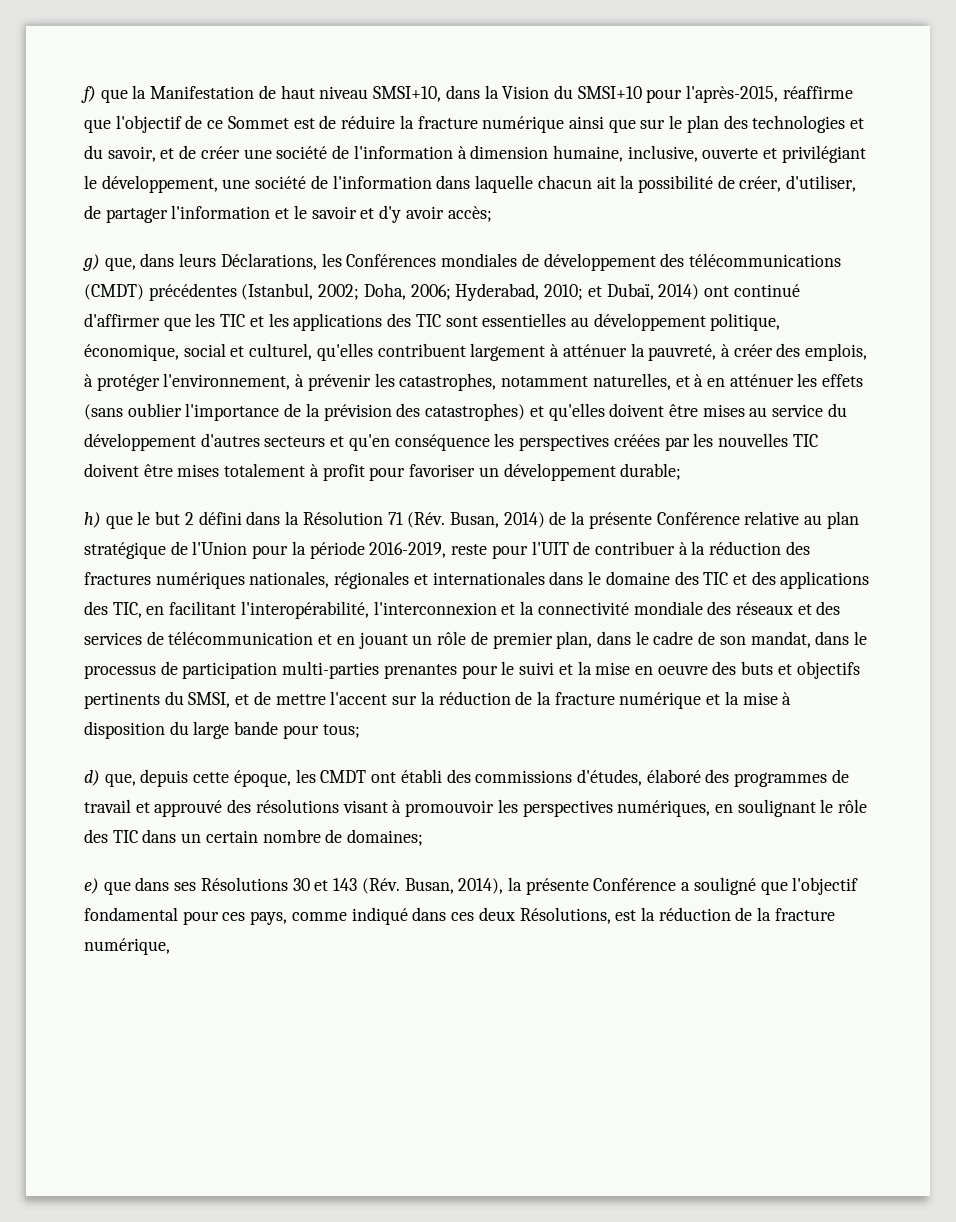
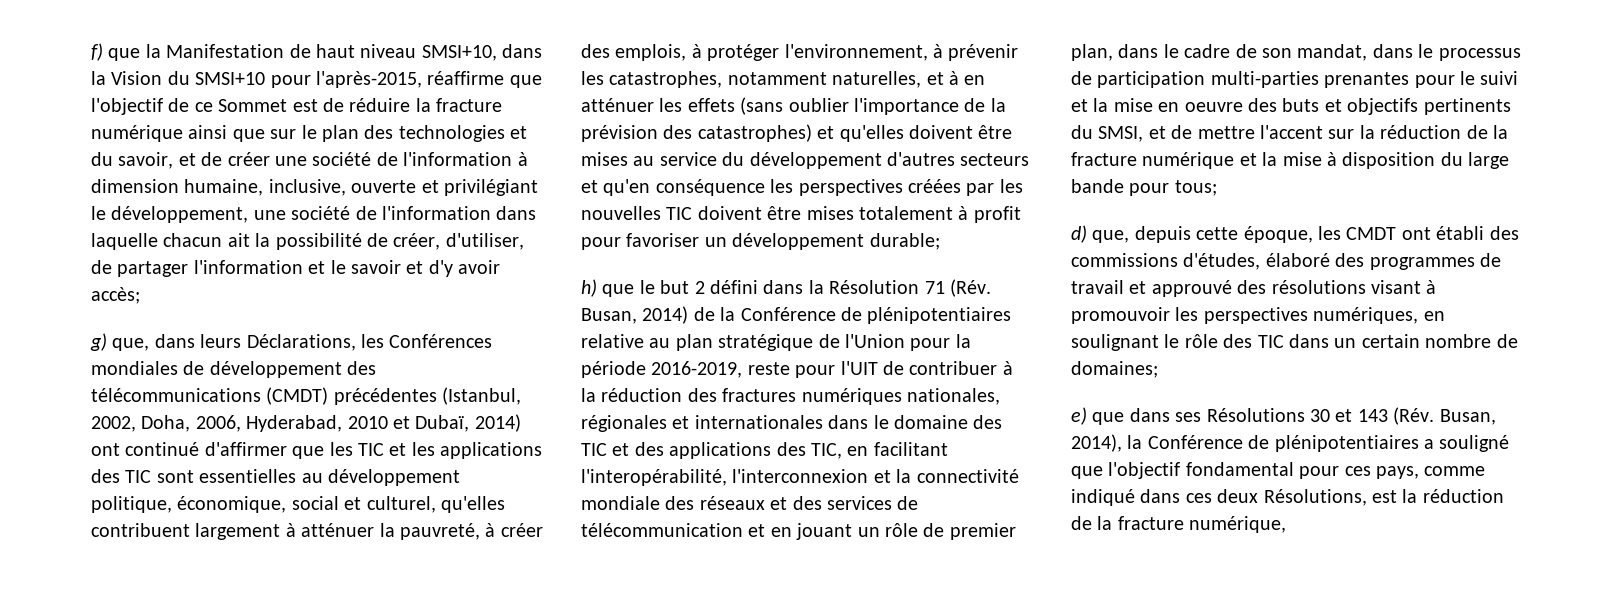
- g) que, dans leurs Déclarations, les Conférences mondiales de développement des télécommunications (CMDT) précédentes (Istanbul, 2002; Doha, 2006; Hyderabad, 2010; et Dubaï, 2014) ont continué d'affirmer que les TIC et les applications des TIC sont essentielles au développement politique, économique, social et culturel, qu'elles contribuent largement à atténuer la pauvreté, à créer des emplois, à protéger l'environnement, à prévenir les catastrophes, notamment naturelles, et à en atténuer les effets (sans oublier l'importance de la prévision des catastrophes) et qu'elles doivent être mises au service du développement d'autres secteurs et qu'en conséquence les perspectives créées par les nouvelles TIC doivent être mises totalement à profit pour favoriser un développement durable;
+ g) que, dans leurs Déclarations, les Conférences mondiales de développement des télécommunications (CMDT) précédentes (Istanbul, 2002, Doha, 2006, Hyderabad, 2010 et Dubaï, 2014) ont continué d'affirmer que les TIC et les applications des TIC sont essentielles au développement politique, économique, social et culturel, qu'elles contribuent largement à atténuer la pauvreté, à créer des emplois, à protéger l'environnement, à prévenir les catastrophes, notamment naturelles, et à en atténuer les effets (sans oublier l'importance de la prévision des catastrophes) et qu'elles doivent être mises au service du développement d'autres secteurs et qu'en conséquence les perspectives créées par les nouvelles TIC doivent être mises totalement à profit pour favoriser un développement durable;
- h) que le but 2 défini dans la Résolution 71 (Rév. Busan, 2014) de la présente Conférence relative au plan stratégique de l'Union pour la période 2016-2019, reste pour l'UIT de contribuer à la réduction des fractures numériques nationales, régionales et internationales dans le domaine des TIC et des applications des TIC, en facilitant l'interopérabilité, l'interconnexion et la connectivité mondiale des réseaux et des services de télécommunication et en jouant un rôle de premier plan, dans le cadre de son mandat, dans le processus de participation multi-parties prenantes pour le suivi et la mise en oeuvre des buts et objectifs pertinents du SMSI, et de mettre l'accent sur la réduction de la fracture numérique et la mise à disposition du large bande pour tous;
+ h) que le but 2 défini dans la Résolution 71 (Rév. Busan, 2014) de la Conférence de plénipotentiaires relative au plan stratégique de l'Union pour la période 2016-2019, reste pour l'UIT de contribuer à la réduction des fractures numériques nationales, régionales et internationales dans le domaine des TIC et des applications des TIC, en facilitant l'interopérabilité, l'interconnexion et la connectivité mondiale des réseaux et des services de télécommunication et en jouant un rôle de premier plan, dans le cadre de son mandat, dans le processus de participation multi-parties prenantes pour le suivi et la mise en oeuvre des buts et objectifs pertinents du SMSI, et de mettre l'accent sur la réduction de la fracture numérique et la mise à disposition du large bande pour tous;
- e) que dans ses Résolutions 30 et 143 (Rév. Busan, 2014), la présente Conférence a souligné que l'objectif fondamental pour ces pays, comme indiqué dans ces deux Résolutions, est la réduction de la fracture numérique,
+ e) que dans ses Résolutions 30 et 143 (Rév. Busan, 2014), la Conférence de plénipotentiaires a souligné que l'objectif fondamental pour ces pays, comme indiqué dans ces deux Résolutions, est la réduction de la fracture numérique,

